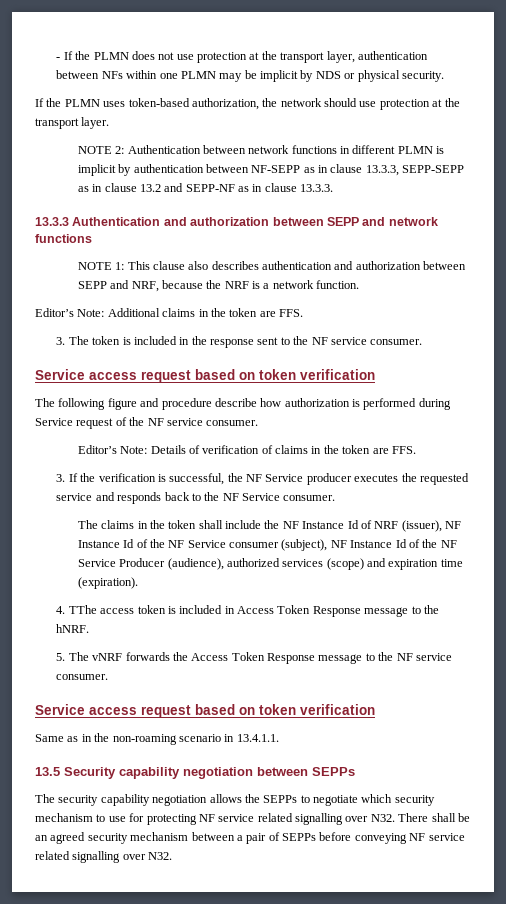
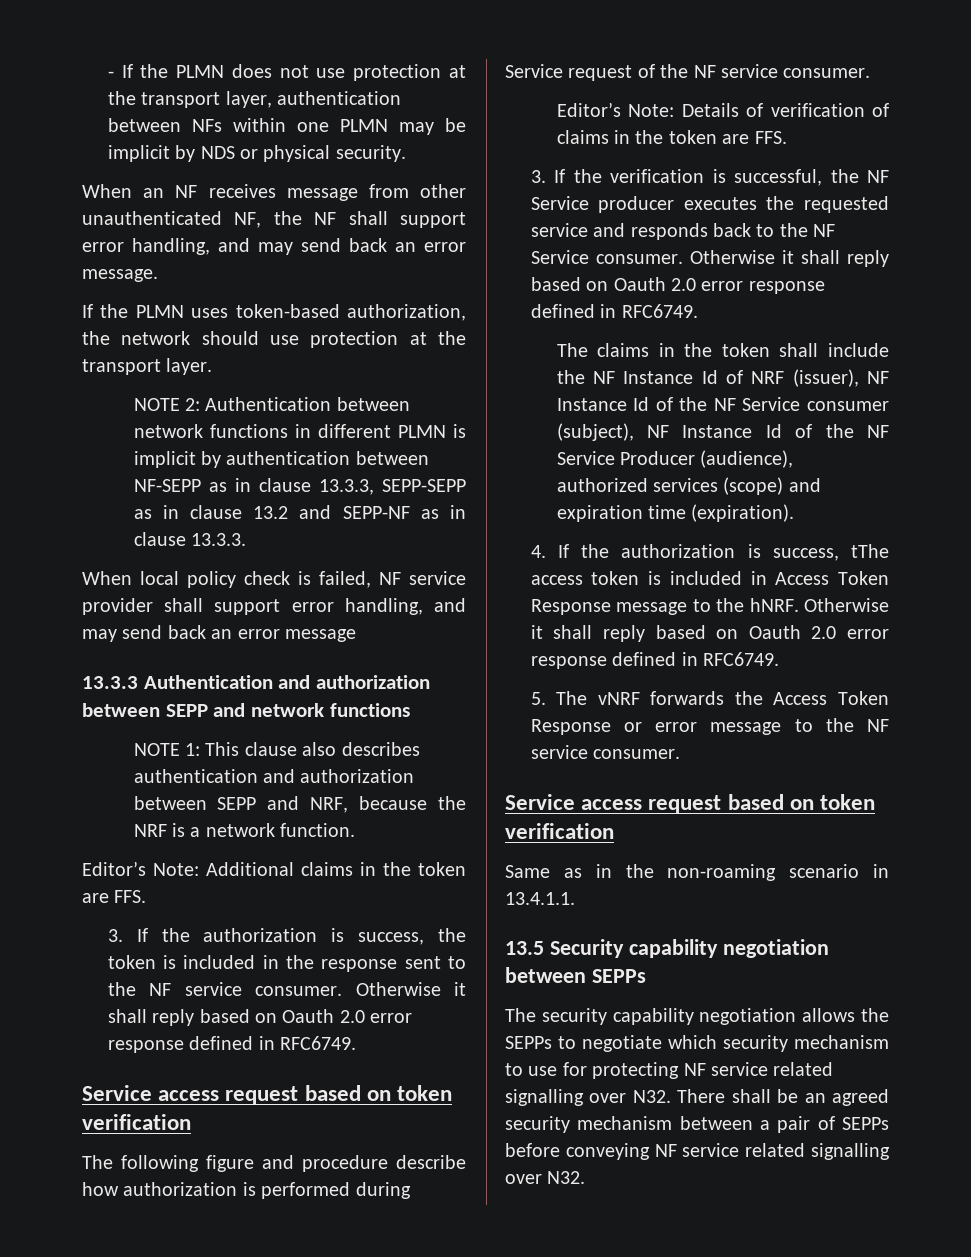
+ When an NF receives message from other unauthenticated NF, the NF shall support error handling, and may send back an error message.
+ When local policy check is failed, NF service provider shall support error handling, and may send back an error message
- 3. The token is included in the response sent to the NF service consumer.
+ 3. If the authorization is success, the token is included in the response sent to the NF service consumer. Otherwise it shall reply based on Oauth 2.0 error response defined in RFC6749.
- 3. If the verification is successful, the NF Service producer executes the requested service and responds back to the NF Service consumer.
+ 3. If the verification is successful, the NF Service producer executes the requested service and responds back to the NF Service consumer. Otherwise it shall reply based on Oauth 2.0 error response defined in RFC6749.
- 4. TThe access token is included in Access Token Response message to the hNRF.
+ 4. If the authorization is success, tThe access token is included in Access Token Response message to the hNRF. Otherwise it shall reply based on Oauth 2.0 error response defined in RFC6749.
- 5. The vNRF forwards the Access Token Response message to the NF service consumer.
+ 5. The vNRF forwards the Access Token Response or error message to the NF service consumer.

